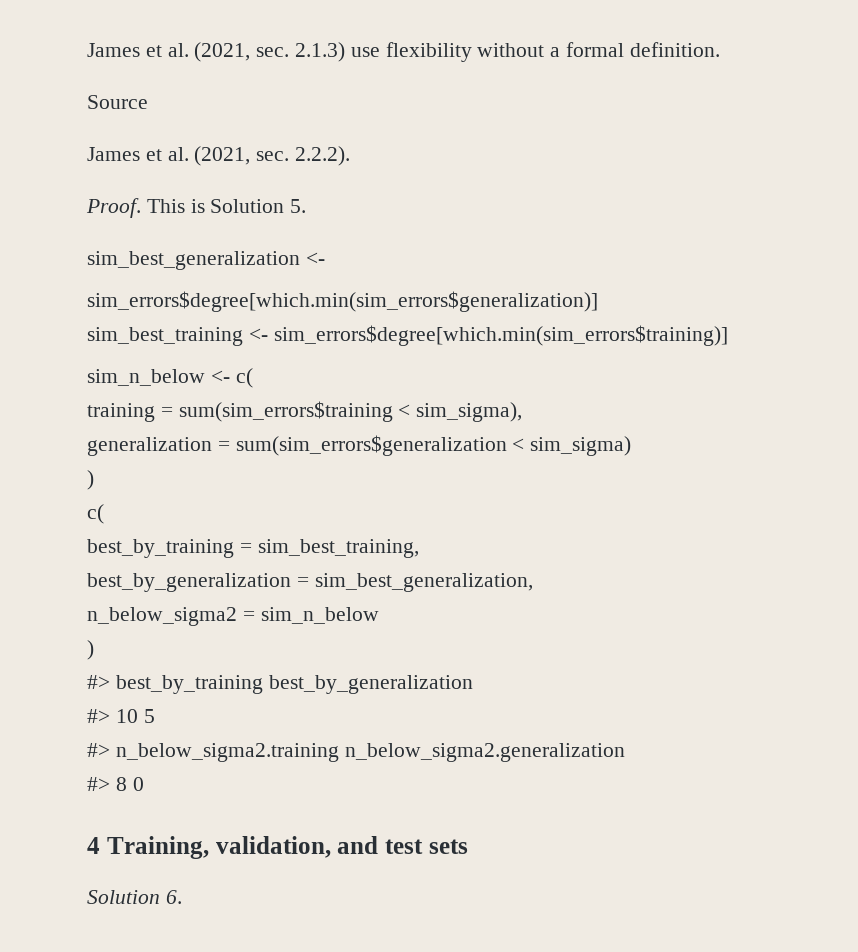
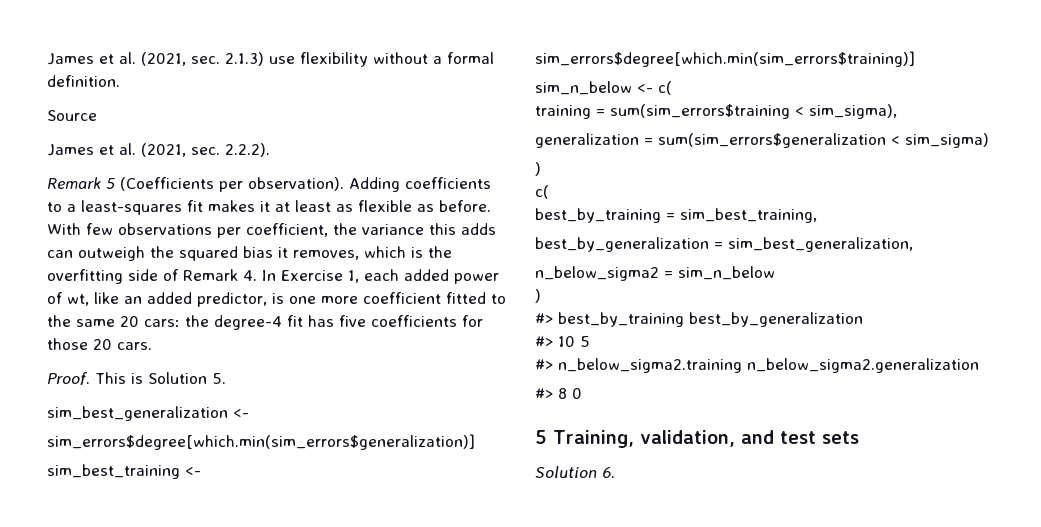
+ Remark 5 (Coefficients per observation). Adding coefficients to a least-squares fit makes it at least as flexible as before. With few observations per coefficient, the variance this adds can outweigh the squared bias it removes, which is the overfitting side of Remark 4. In Exercise 1, each added power of wt, like an added predictor, is one more coefficient fitted to the same 20 cars: the degree-4 fit has five coefficients for those 20 cars.
- 4 Training, validation, and test sets
+ 5 Training, validation, and test sets

